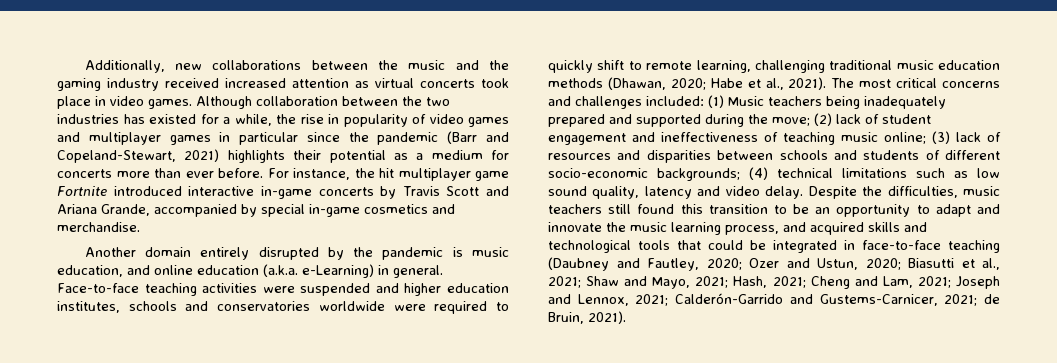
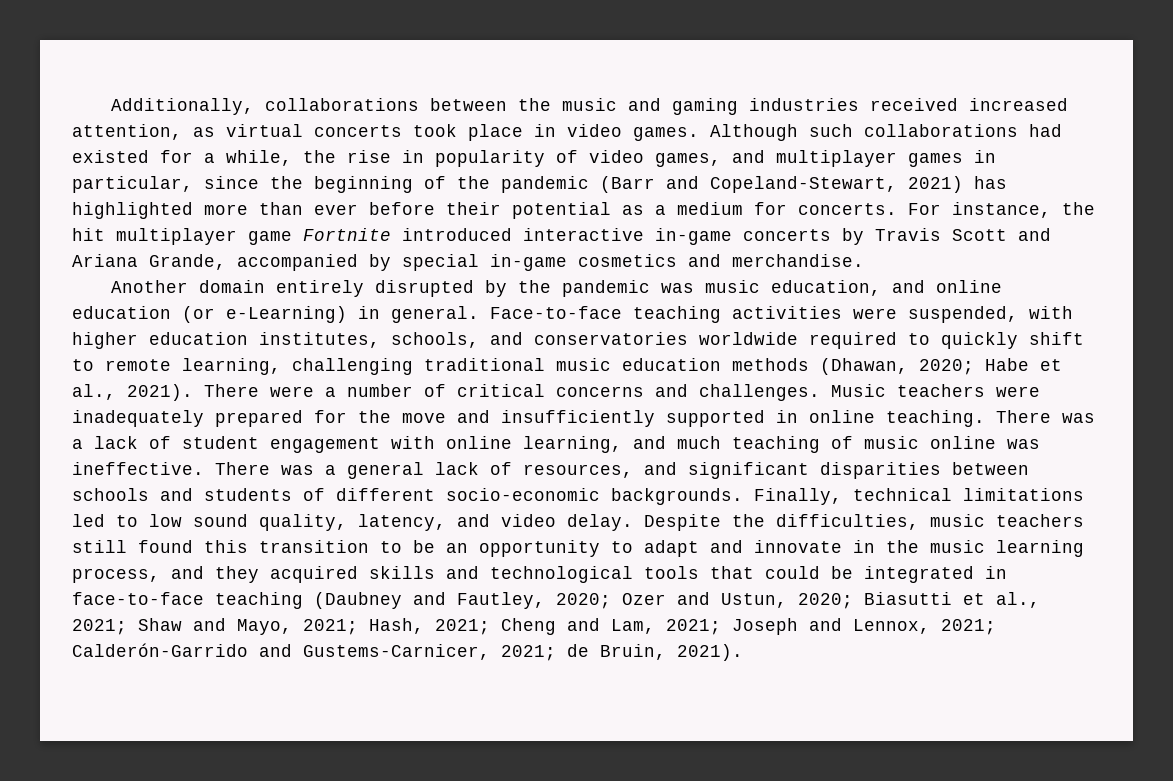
- Additionally, new collaborations between the music and the gaming industry received increased attention as virtual concerts took place in video games.
+ Additionally, collaborations between the music and gaming industries received increased attention, as virtual concerts took place in video games.
- Although collaboration between the two industries has existed for a while, the rise in popularity of video games and multiplayer games in particular since the pandemic (Barr and Copeland-Stewart, 2021) highlights their potential as a medium for concerts more than ever before.
+ Although such collaborations had existed for a while, the rise in popularity of video games, and multiplayer games in particular, since the beginning of the pandemic (Barr and Copeland-Stewart, 2021) has highlighted more than ever before their potential as a medium for concerts.
- Another domain entirely disrupted by the pandemic is music education, and online education (a.k.a. e-Learning) in general.
+ Another domain entirely disrupted by the pandemic was music education, and online education (or e-Learning) in general.
- Face-to-face teaching activities were suspended and higher education institutes, schools and conservatories worldwide were required to quickly shift to remote learning, challenging traditional music education methods (Dhawan, 2020; Habe et al., 2021).
+ Face-to-face teaching activities were suspended, with higher education institutes, schools, and conservatories worldwide required to quickly shift to remote learning, challenging traditional music education methods (Dhawan, 2020; Habe et al., 2021).
- The most critical concerns and challenges included: (1) Music teachers being inadequately prepared and supported during the move; (2) lack of student engagement and ineffectiveness of teaching music online; (3) lack of resources and disparities between schools and students of different socio-economic backgrounds; (4) technical limitations such as low sound quality, latency and video delay.
+ There were a number of critical concerns and challenges. Music teachers were inadequately prepared for the move and insufficiently supported in online teaching. There was a lack of student engagement with online learning, and much teaching of music online was ineffective. There was a general lack of resources, and significant disparities between schools and students of different socio-economic backgrounds. Finally, technical limitations led to low sound quality, latency, and video delay.
- Despite the difficulties, music teachers still found this transition to be an opportunity to adapt and innovate the music learning process, and acquired skills and technological tools that could be integrated in face-to-face teaching (Daubney and Fautley, 2020;
+ Despite the difficulties, music teachers still found this transition to be an opportunity to adapt and innovate in the music learning process, and they acquired skills and technological tools that could be integrated in face-to-face teaching (Daubney and Fautley, 2020;

